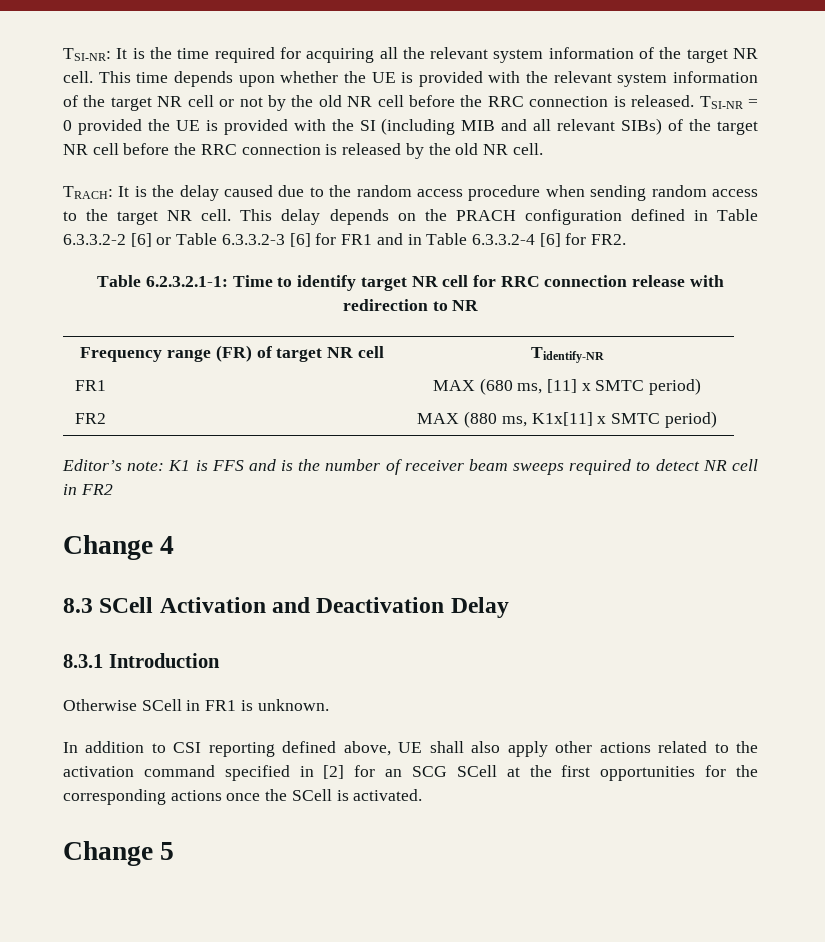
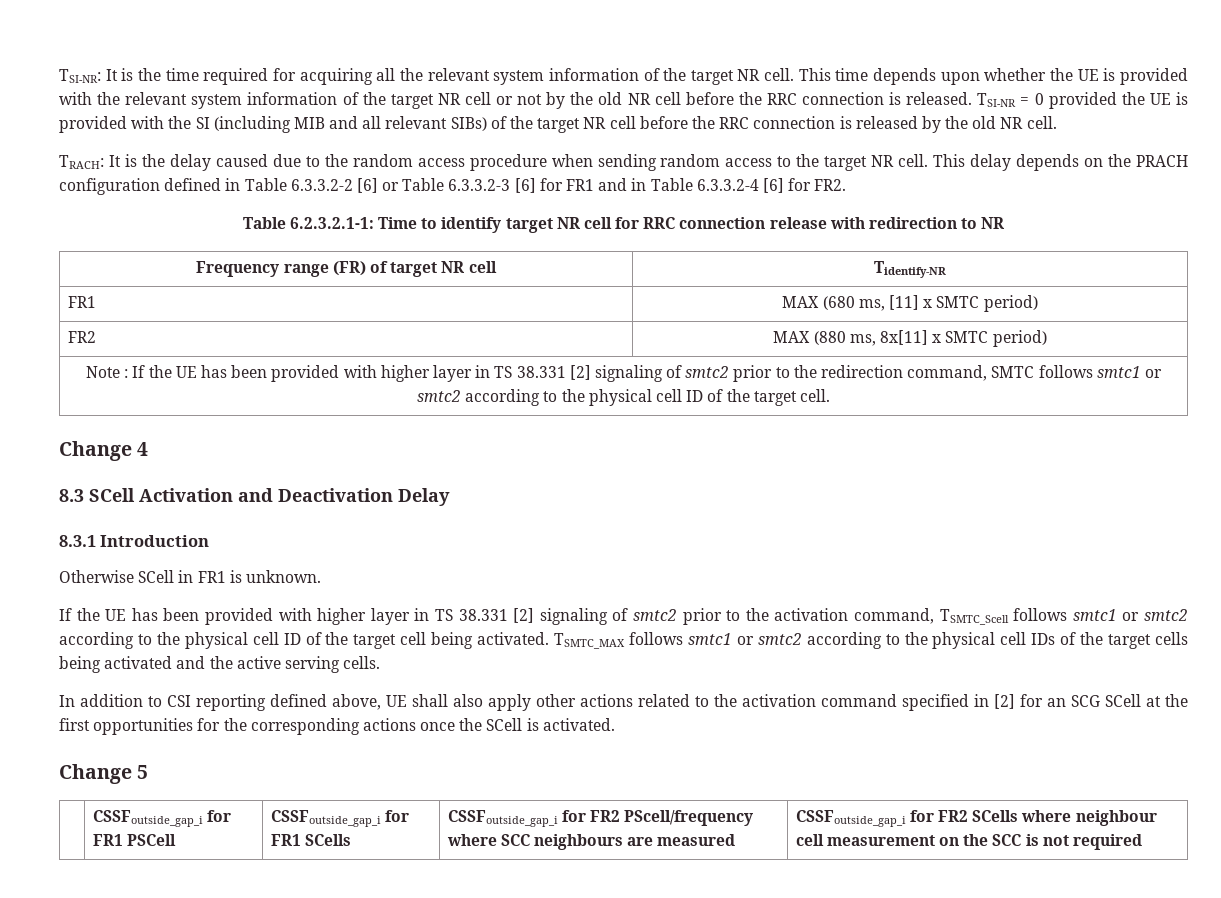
- FR2 | MAX (880 ms, K1x[11] x SMTC period)
- Editor’s note: K1 is FFS and is the number of receiver beam sweeps required to detect NR cell in FR2
+ FR2 | MAX (880 ms, 8x[11] x SMTC period)
+ Note : If the UE has been provided with higher layer in TS 38.331 [2] signaling of smtc2 prior to the redirection command, SMTC follows smtc1 or smtc2 according to the physical cell ID of the target cell.
+ If the UE has been provided with higher layer in TS 38.331 [2] signaling of smtc2 prior to the activation command, TSMTC_Scell follows smtc1 or smtc2 according to the physical cell ID of the target cell being activated. TSMTC_MAX follows smtc1 or smtc2 according to the physical cell IDs of the target cells being activated and the active serving cells.
+ | CSSFoutside_gap_i for FR1 PSCell | CSSFoutside_gap_i for FR1 SCells | CSSFoutside_gap_i for FR2 PScell/frequency where SCC neighbours are measured | CSSFoutside_gap_i for FR2 SCells where neighbour cell measurement on the SCC is not required

